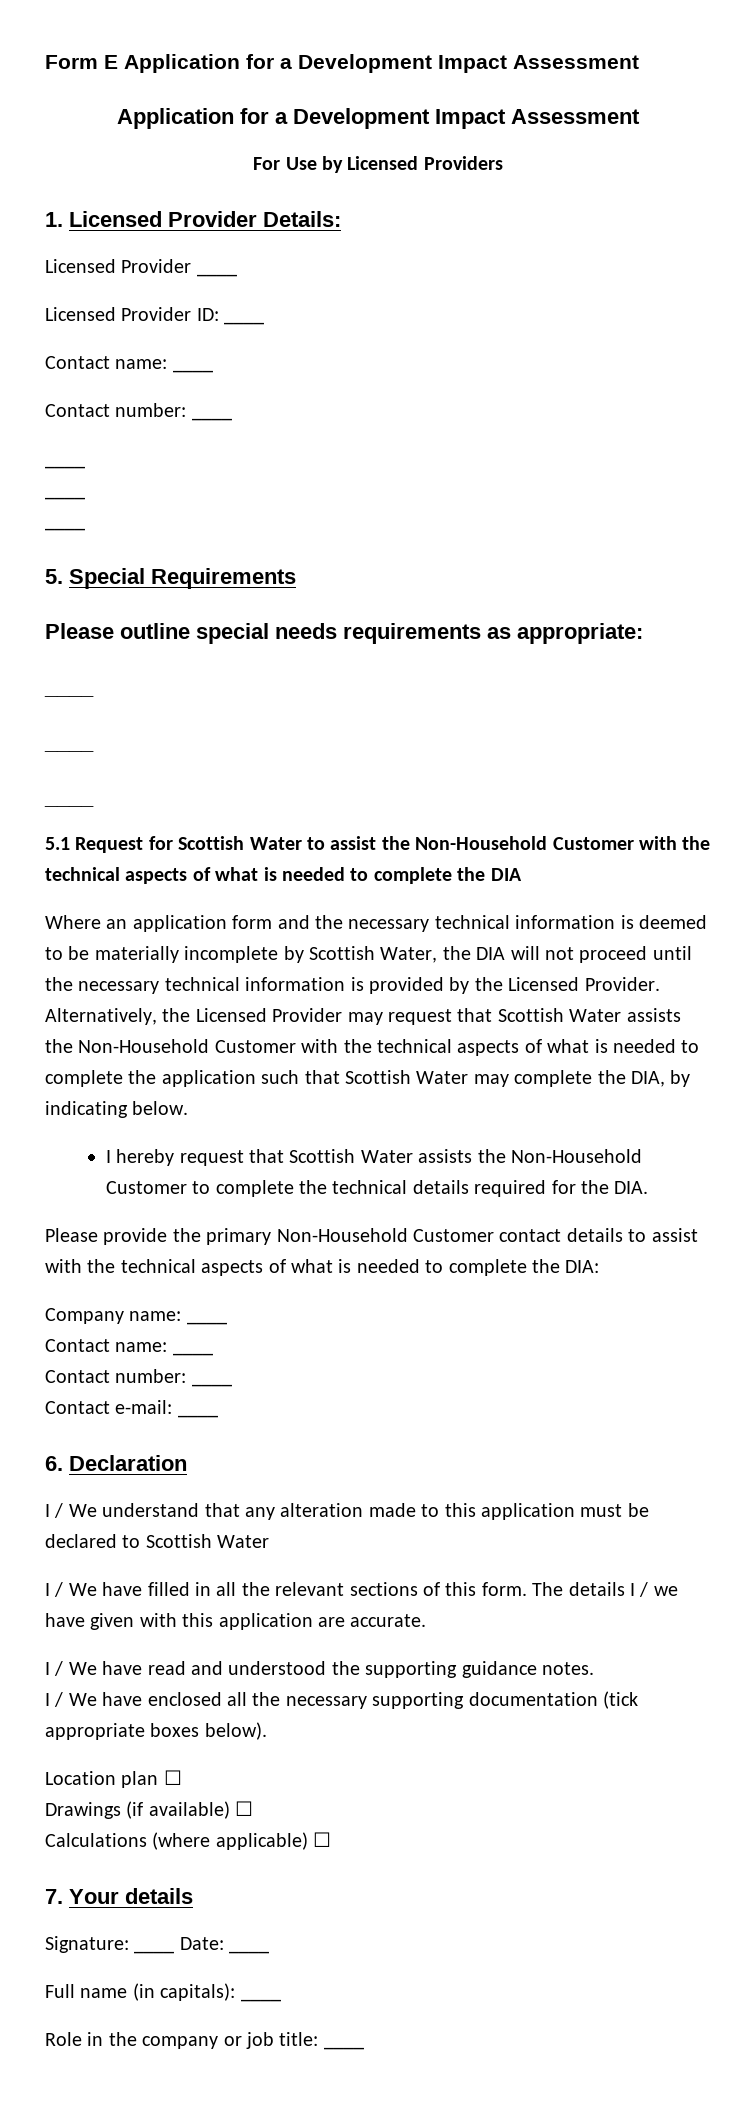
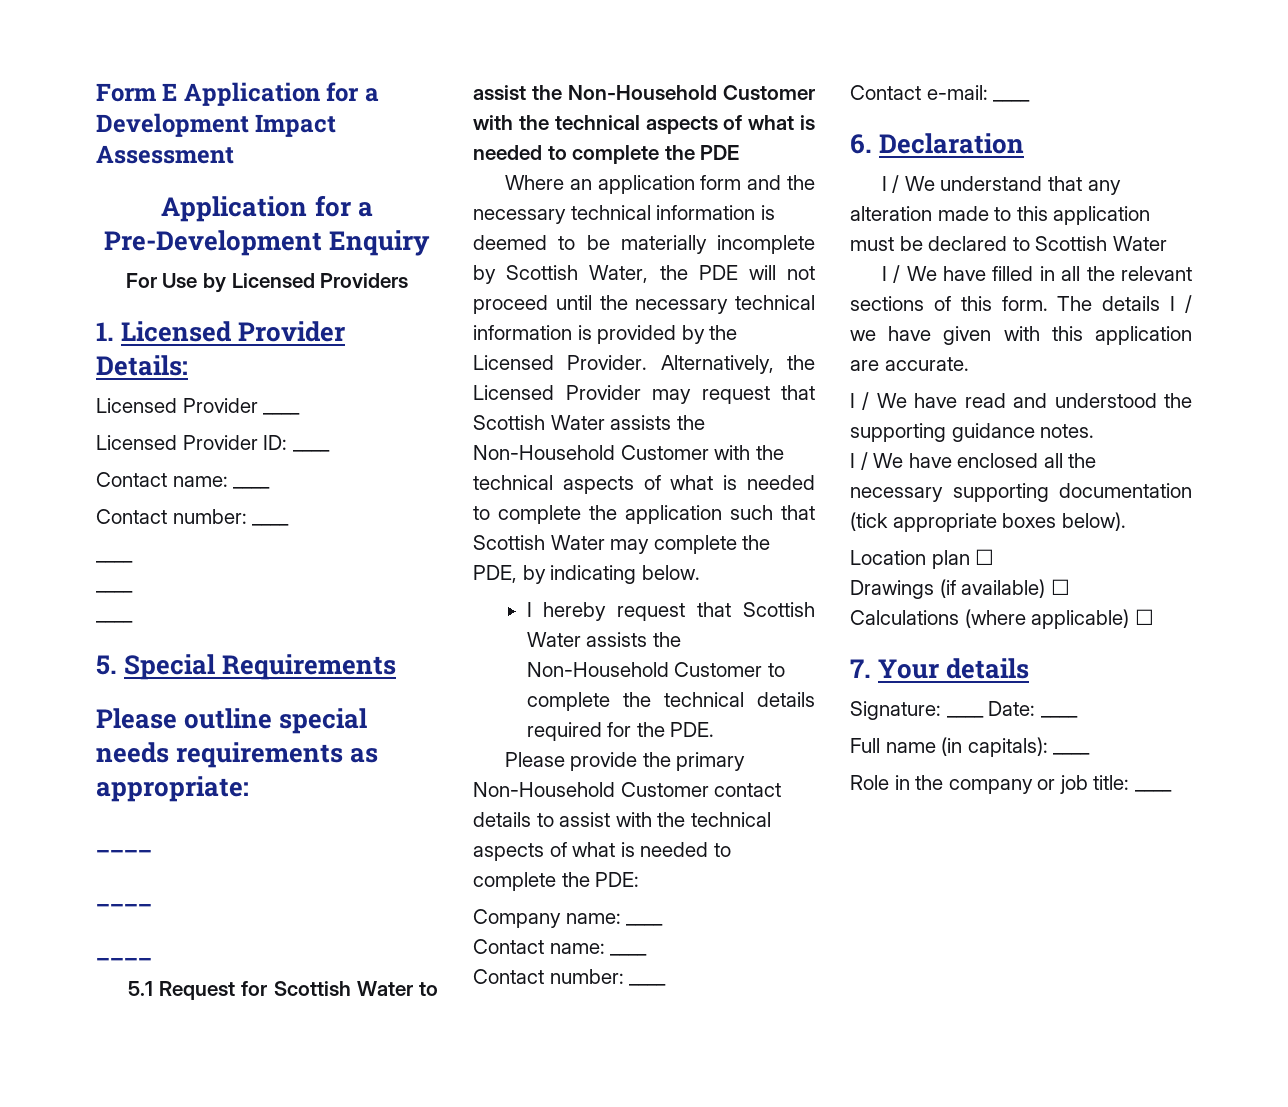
  Form E Application for a Development Impact Assessment
- Application for a Development Impact Assessment
+ Application for a Pre-Development Enquiry
- 5.1 Request for Scottish Water to assist the Non-Household Customer with the technical aspects of what is needed to complete the DIA
+ 5.1 Request for Scottish Water to assist the Non-Household Customer with the technical aspects of what is needed to complete the PDE
- Where an application form and the necessary technical information is deemed to be materially incomplete by Scottish Water, the DIA will not proceed until the necessary technical information is provided by the Licensed Provider.
+ Where an application form and the necessary technical information is deemed to be materially incomplete by Scottish Water, the PDE will not proceed until the necessary technical information is provided by the Licensed Provider.
- Alternatively, the Licensed Provider may request that Scottish Water assists the Non-Household Customer with the technical aspects of what is needed to complete the application such that Scottish Water may complete the DIA, by indicating below.
+ Alternatively, the Licensed Provider may request that Scottish Water assists the Non-Household Customer with the technical aspects of what is needed to complete the application such that Scottish Water may complete the PDE, by indicating below.
- I hereby request that Scottish Water assists the Non-Household Customer to complete the technical details required for the DIA.
+ I hereby request that Scottish Water assists the Non-Household Customer to complete the technical details required for the PDE.
- Please provide the primary Non-Household Customer contact details to assist with the technical aspects of what is needed to complete the DIA:
+ Please provide the primary Non-Household Customer contact details to assist with the technical aspects of what is needed to complete the PDE:

